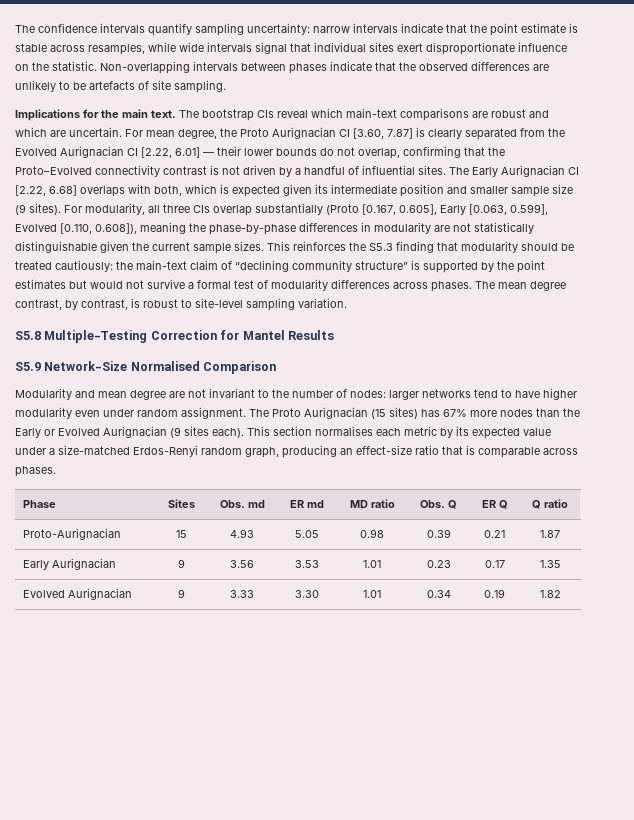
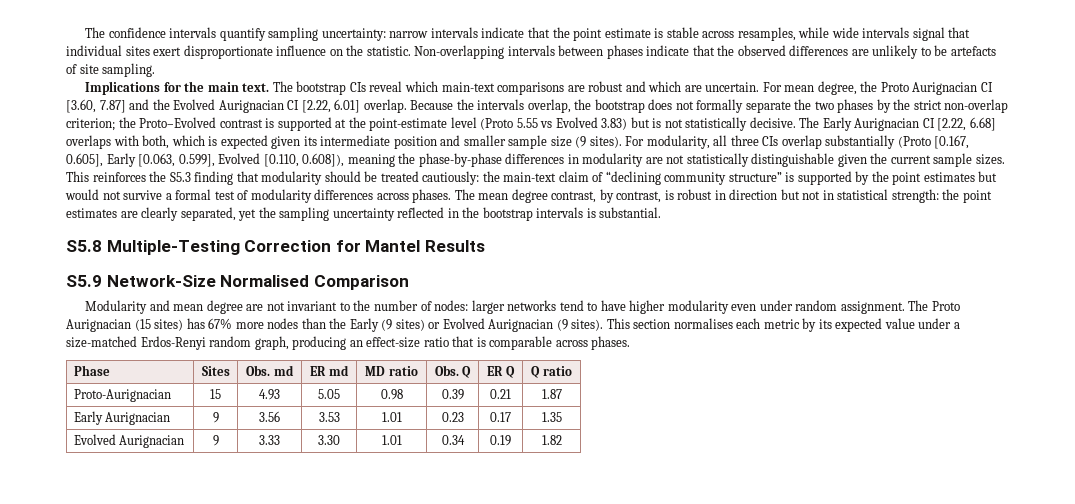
- For mean degree, the Proto Aurignacian CI [3.60, 7.87] is clearly separated from the Evolved Aurignacian CI [2.22, 6.01] — their lower bounds do not overlap, confirming that the Proto–Evolved connectivity contrast is not driven by a handful of influential sites.
+ For mean degree, the Proto Aurignacian CI [3.60, 7.87] and the Evolved Aurignacian CI [2.22, 6.01] overlap. Because the intervals overlap, the bootstrap does not formally separate the two phases by the strict non-overlap criterion; the Proto–Evolved contrast is supported at the point-estimate level (Proto 5.55 vs Evolved 3.83) but is not statistically decisive.
- The mean degree contrast, by contrast, is robust to site-level sampling variation.
+ The mean degree contrast, by contrast, is robust in direction but not in statistical strength: the point estimates are clearly separated, yet the sampling uncertainty reflected in the bootstrap intervals is substantial.
- The Proto Aurignacian (15 sites) has 67% more nodes than the Early or Evolved Aurignacian (9 sites each).
+ The Proto Aurignacian (15 sites) has 67% more nodes than the Early (9 sites) or Evolved Aurignacian (9 sites).

